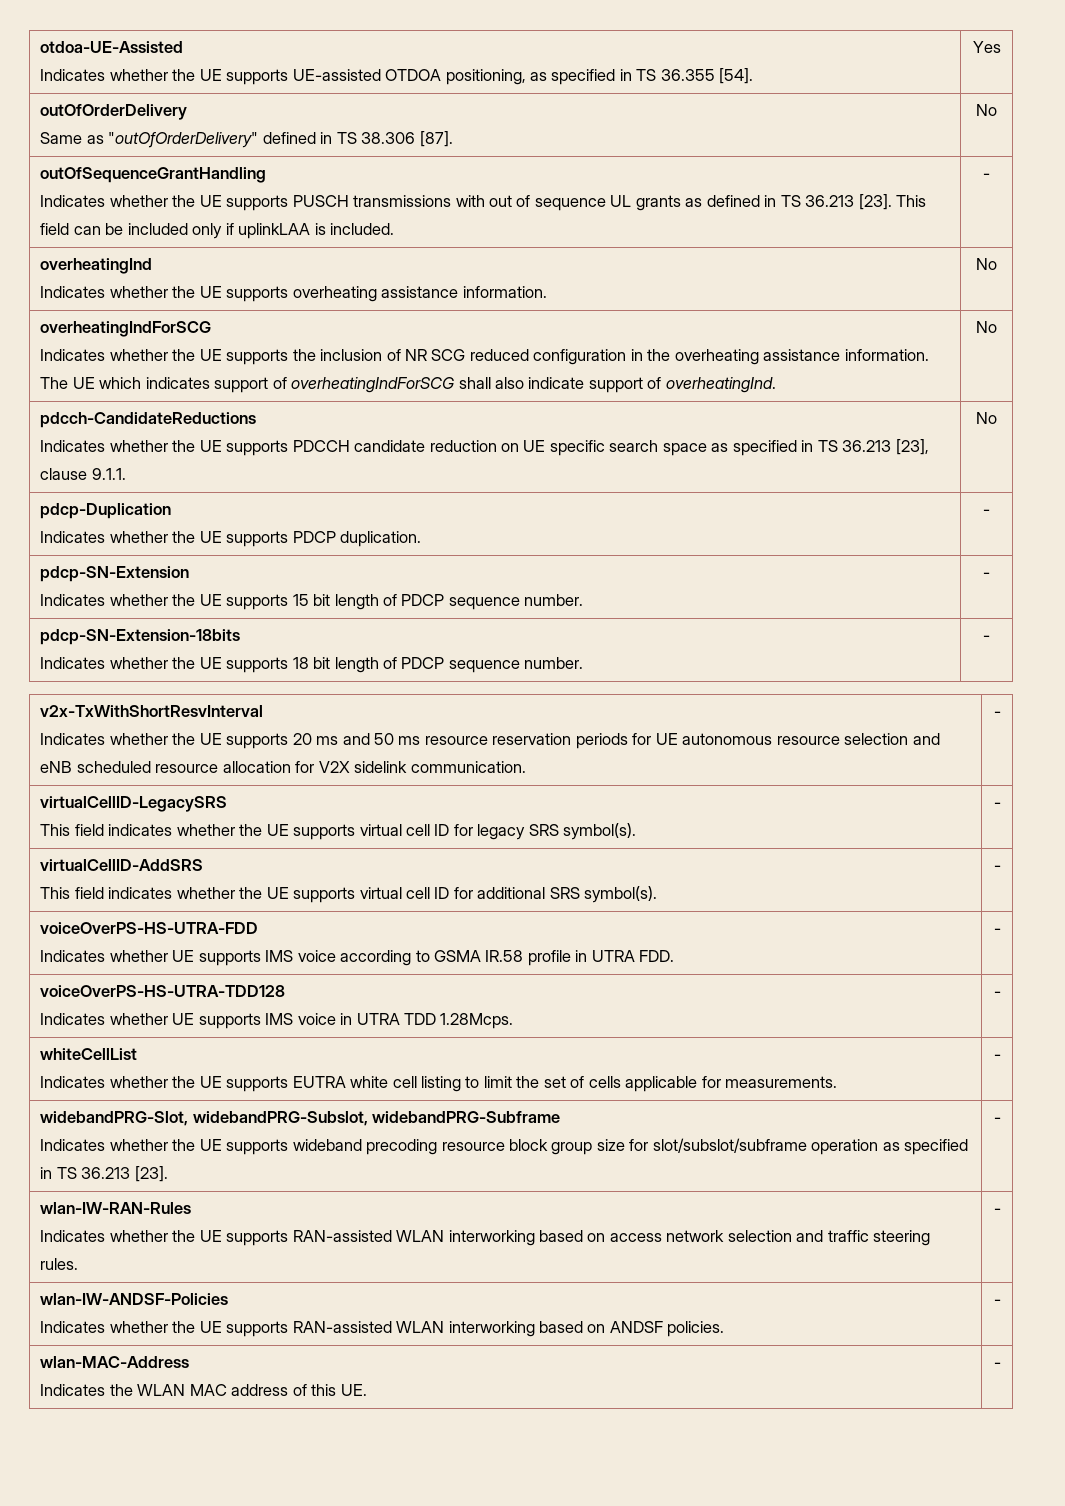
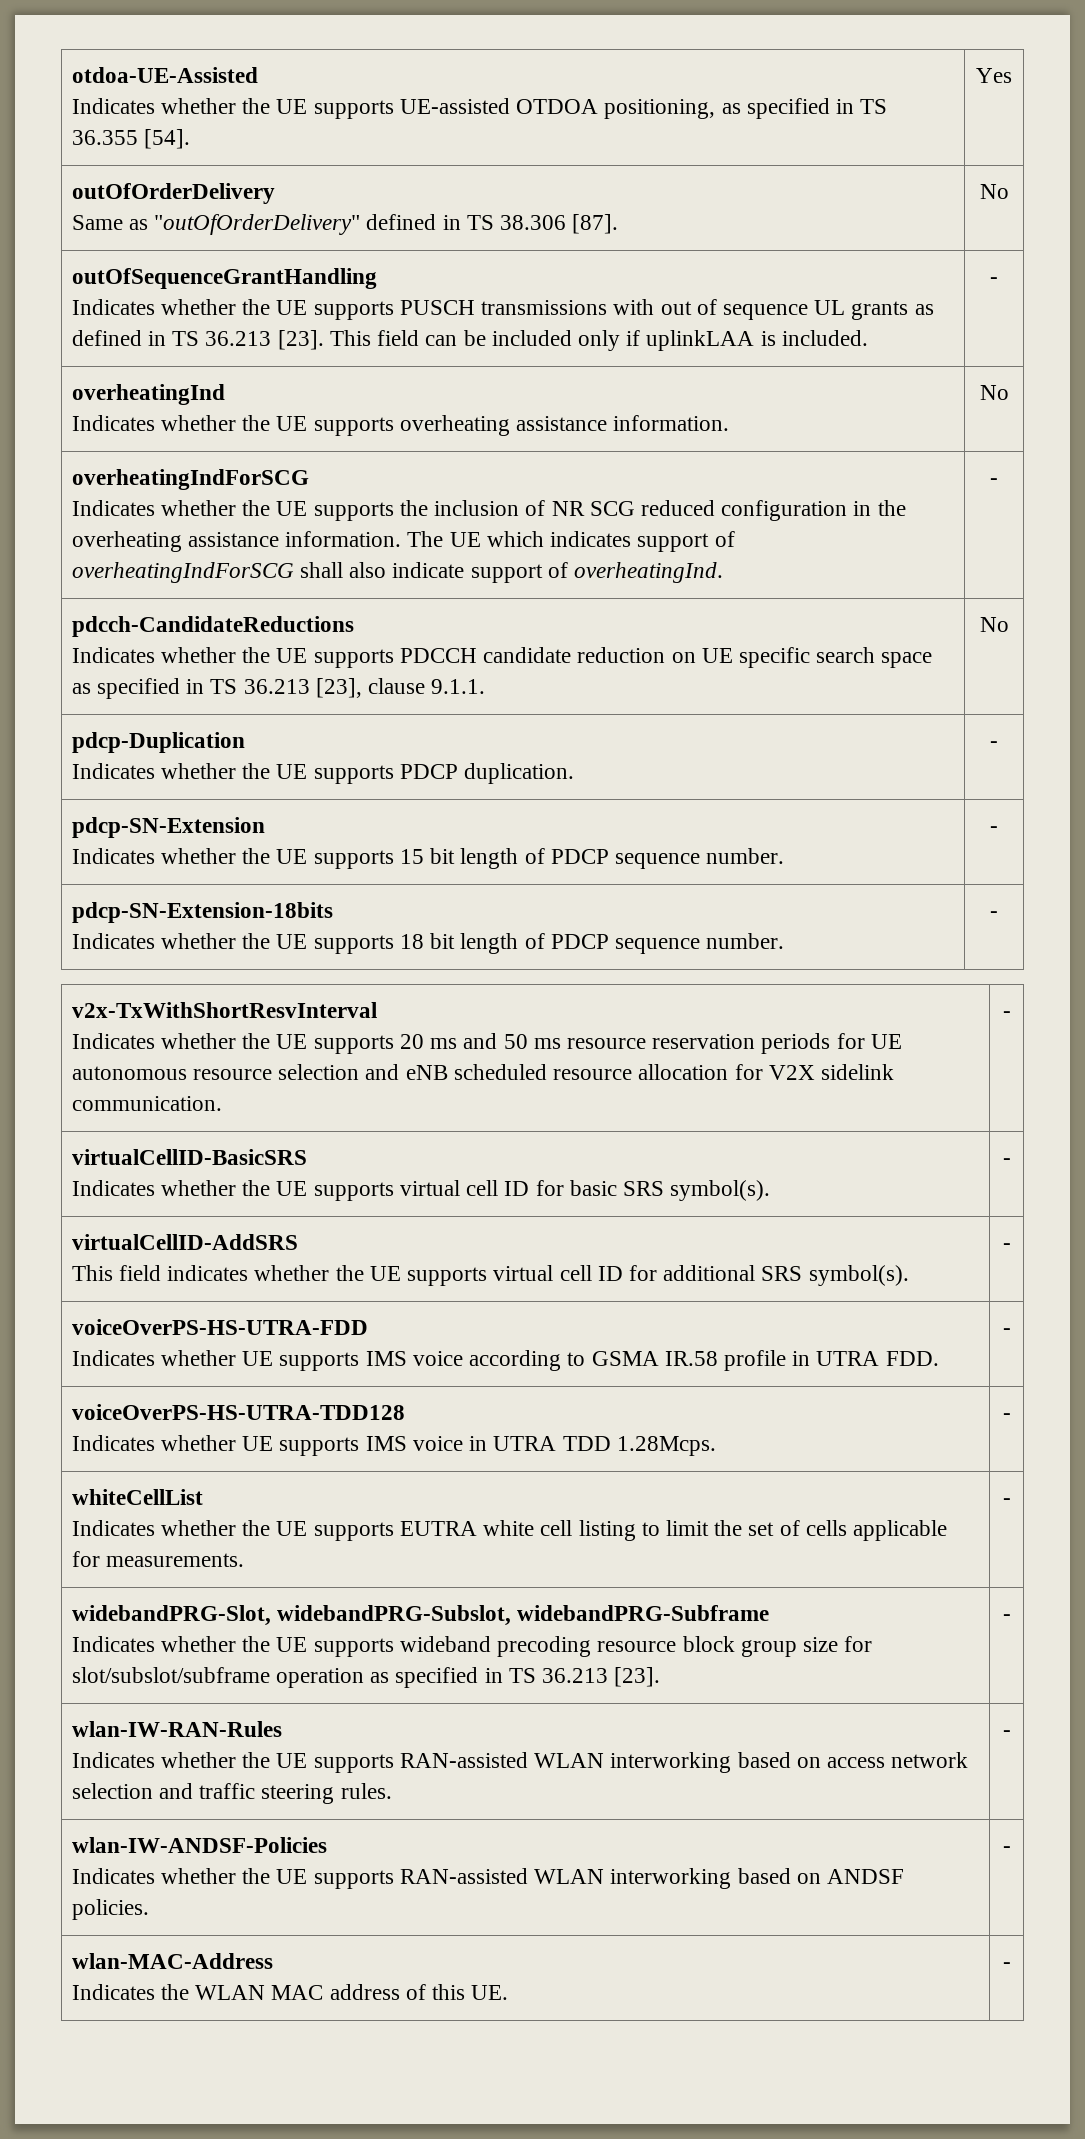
  overheatingInd
  Indicates whether the UE supports overheating assistance information. | No
  overheatingIndForSCG
- Indicates whether the UE supports the inclusion of NR SCG reduced configuration in the overheating assistance information. The UE which indicates support of overheatingIndForSCG shall also indicate support of overheatingInd. | No
+ Indicates whether the UE supports the inclusion of NR SCG reduced configuration in the overheating assistance information. The UE which indicates support of overheatingIndForSCG shall also indicate support of overheatingInd. | -
- virtualCellID-LegacySRS
- This field indicates whether the UE supports virtual cell ID for legacy SRS symbol(s). | -
+ virtualCellID-BasicSRS
+ Indicates whether the UE supports virtual cell ID for basic SRS symbol(s). | -

